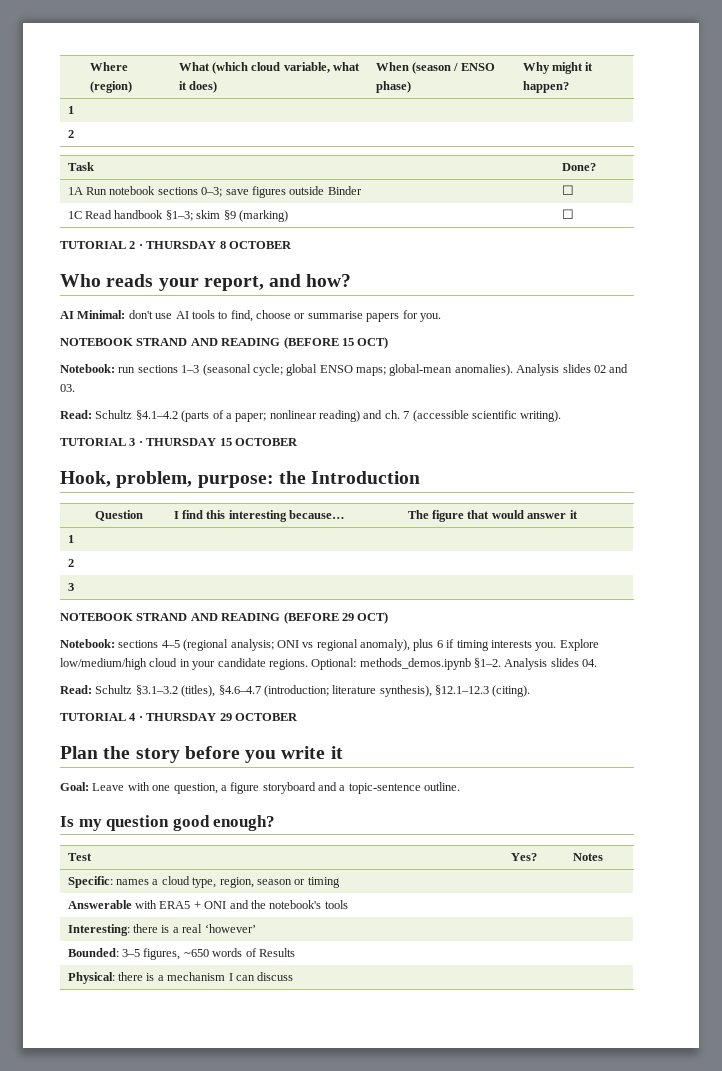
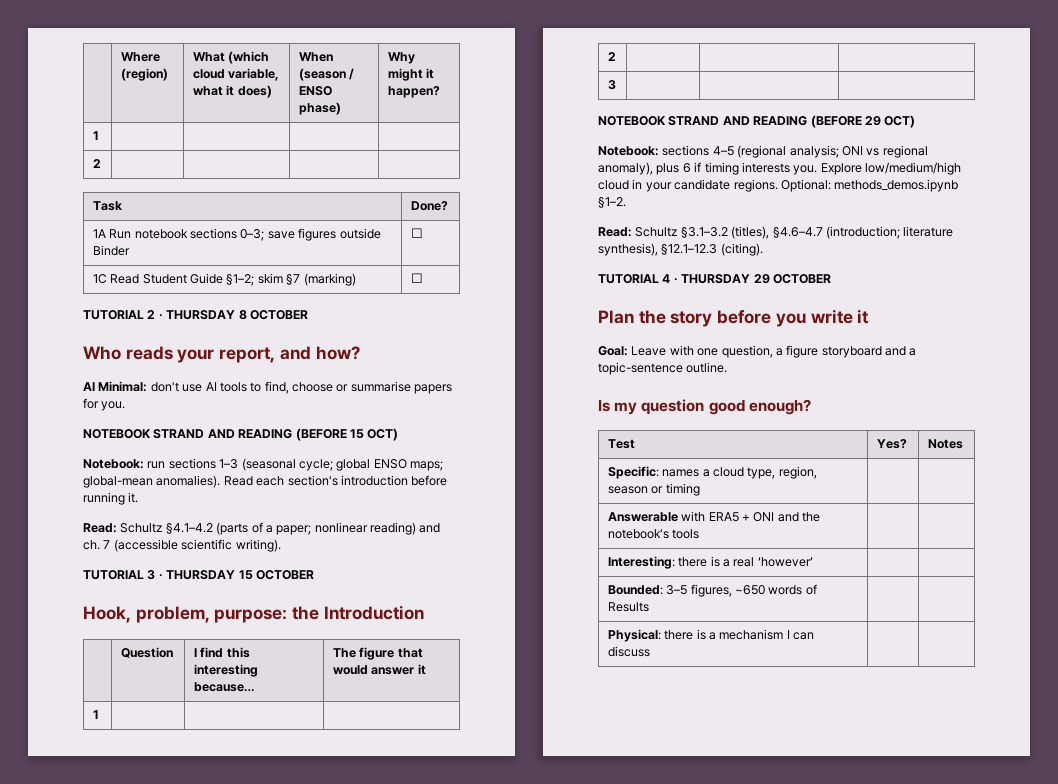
- 1C Read handbook §1–3; skim §9 (marking) | ☐
+ 1C Read Student Guide §1–2; skim §7 (marking) | ☐
- Analysis slides 02 and 03.
+ Read each section's introduction before running it.
- Analysis slides 04.

